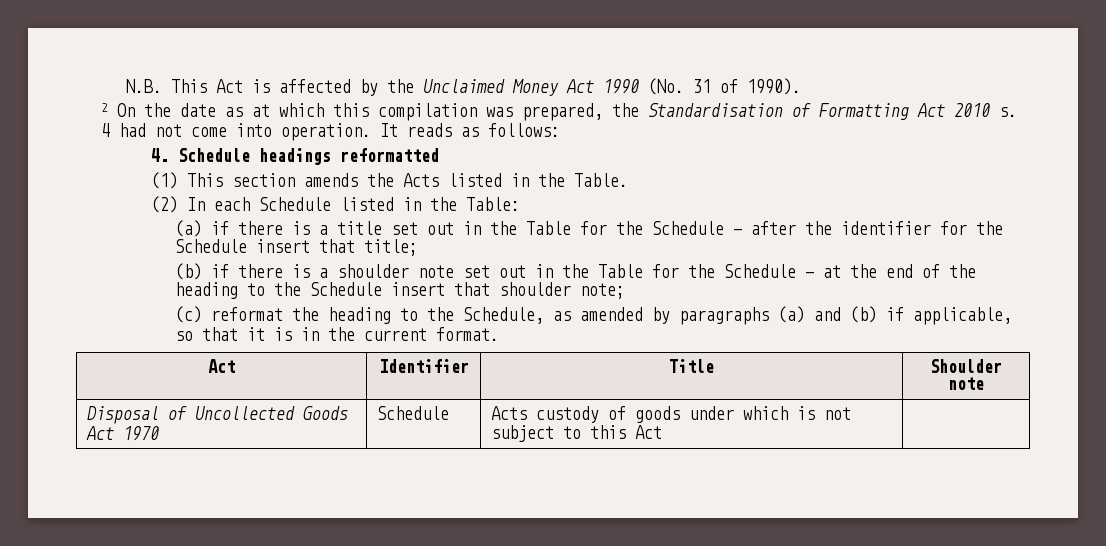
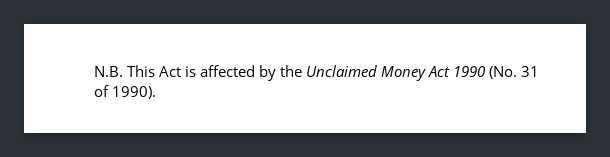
- 2 On the date as at which this compilation was prepared, the Standardisation of Formatting Act 2010 s. 4 had not come into operation. It reads as follows:
- 4. Schedule headings reformatted
- (1) This section amends the Acts listed in the Table.
- (2) In each Schedule listed in the Table:
- (a) if there is a title set out in the Table for the Schedule — after the identifier for the Schedule insert that title;
- (b) if there is a shoulder note set out in the Table for the Schedule — at the end of the heading to the Schedule insert that shoulder note;
- (c) reformat the heading to the Schedule, as amended by paragraphs (a) and (b) if applicable, so that it is in the current format.
- Act | Identifier | Title | Shoulder note
- Disposal of Uncollected Goods Act 1970 | Schedule | Acts custody of goods under which is not subject to this Act |

